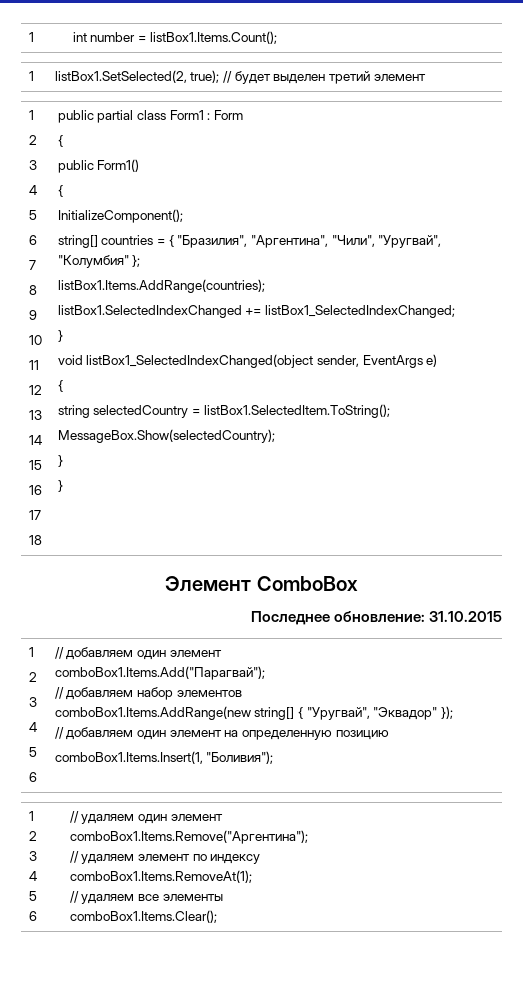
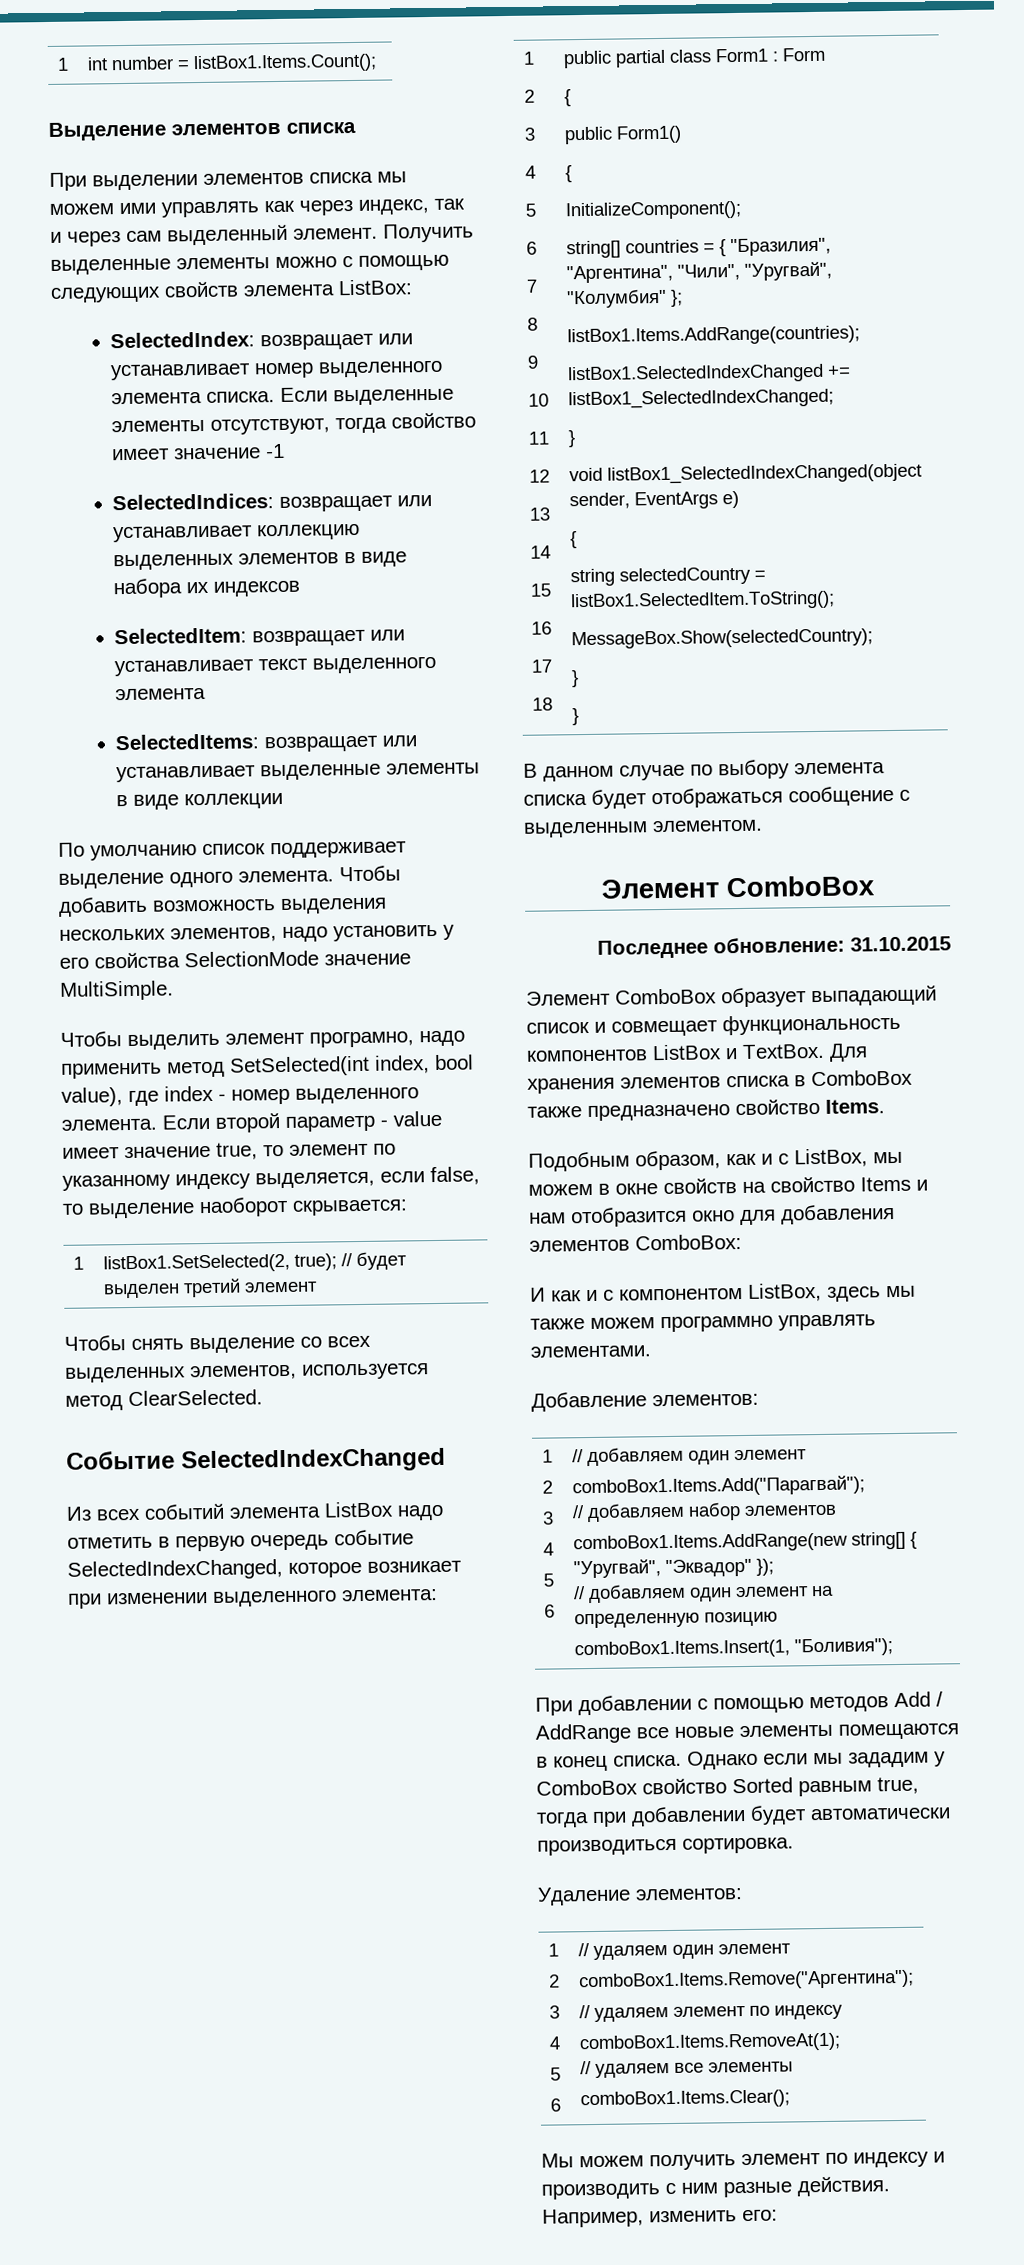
+ Выделение элементов списка
+ При выделении элементов списка мы можем ими управлять как через индекс, так и через сам выделенный элемент. Получить выделенные элементы можно с помощью следующих свойств элемента ListBox:
+ SelectedIndex: возвращает или устанавливает номер выделенного элемента списка. Если выделенные элементы отсутствуют, тогда свойство имеет значение -1
+ SelectedIndices: возвращает или устанавливает коллекцию выделенных элементов в виде набора их индексов
+ SelectedItem: возвращает или устанавливает текст выделенного элемента
+ SelectedItems: возвращает или устанавливает выделенные элементы в виде коллекции
+ По умолчанию список поддерживает выделение одного элемента. Чтобы добавить возможность выделения нескольких элементов, надо установить у его свойства SelectionMode значение MultiSimple.
+ Чтобы выделить элемент програмно, надо применить метод SetSelected(int index, bool value), где index - номер выделенного элемента. Если второй параметр - value имеет значение true, то элемент по указанному индексу выделяется, если false, то выделение наоборот скрывается:
+ Чтобы снять выделение со всех выделенных элементов, используется метод ClearSelected.
+ Событие SelectedIndexChanged
+ Из всех событий элемента ListBox надо отметить в первую очередь событие SelectedIndexChanged, которое возникает при изменении выделенного элемента:
+ В данном случае по выбору элемента списка будет отображаться сообщение с выделенным элементом.
+ Элемент ComboBox образует выпадающий список и совмещает функциональность компонентов ListBox и TextBox. Для хранения элементов списка в ComboBox также предназначено свойство Items.
+ Подобным образом, как и с ListBox, мы можем в окне свойств на свойство Items и нам отобразится окно для добавления элементов ComboBox:
+ И как и с компонентом ListBox, здесь мы также можем программно управлять элементами.
+ Добавление элементов:
+ При добавлении с помощью методов Add / AddRange все новые элементы помещаются в конец списка. Однако если мы зададим у ComboBox свойство Sorted равным true, тогда при добавлении будет автоматически производиться сортировка.
+ Удаление элементов:
+ Мы можем получить элемент по индексу и производить с ним разные действия. Например, изменить его:

